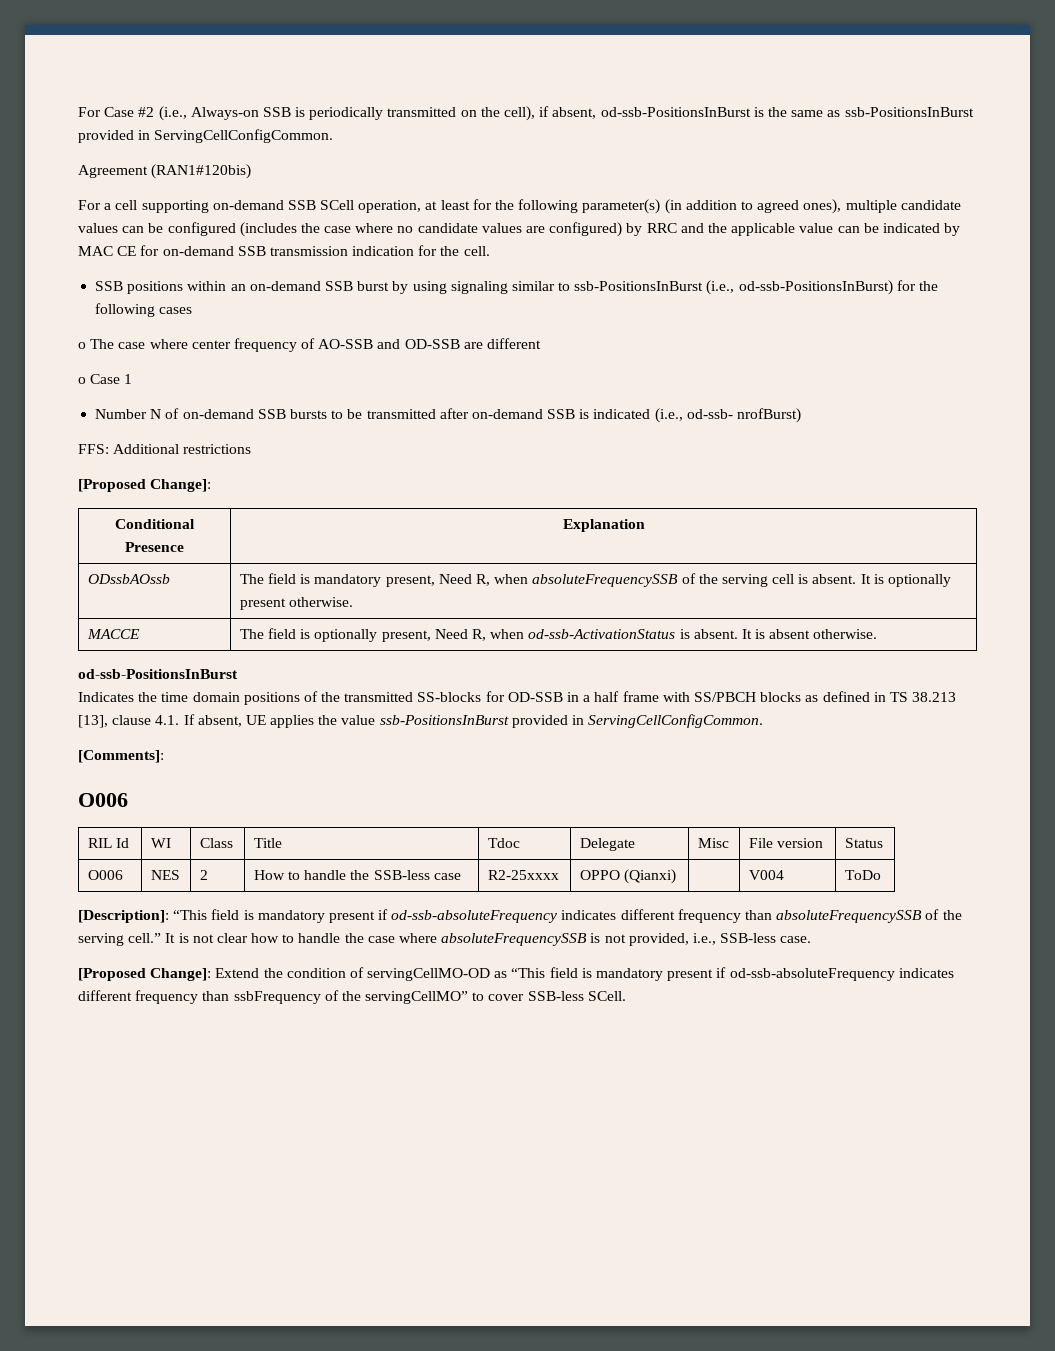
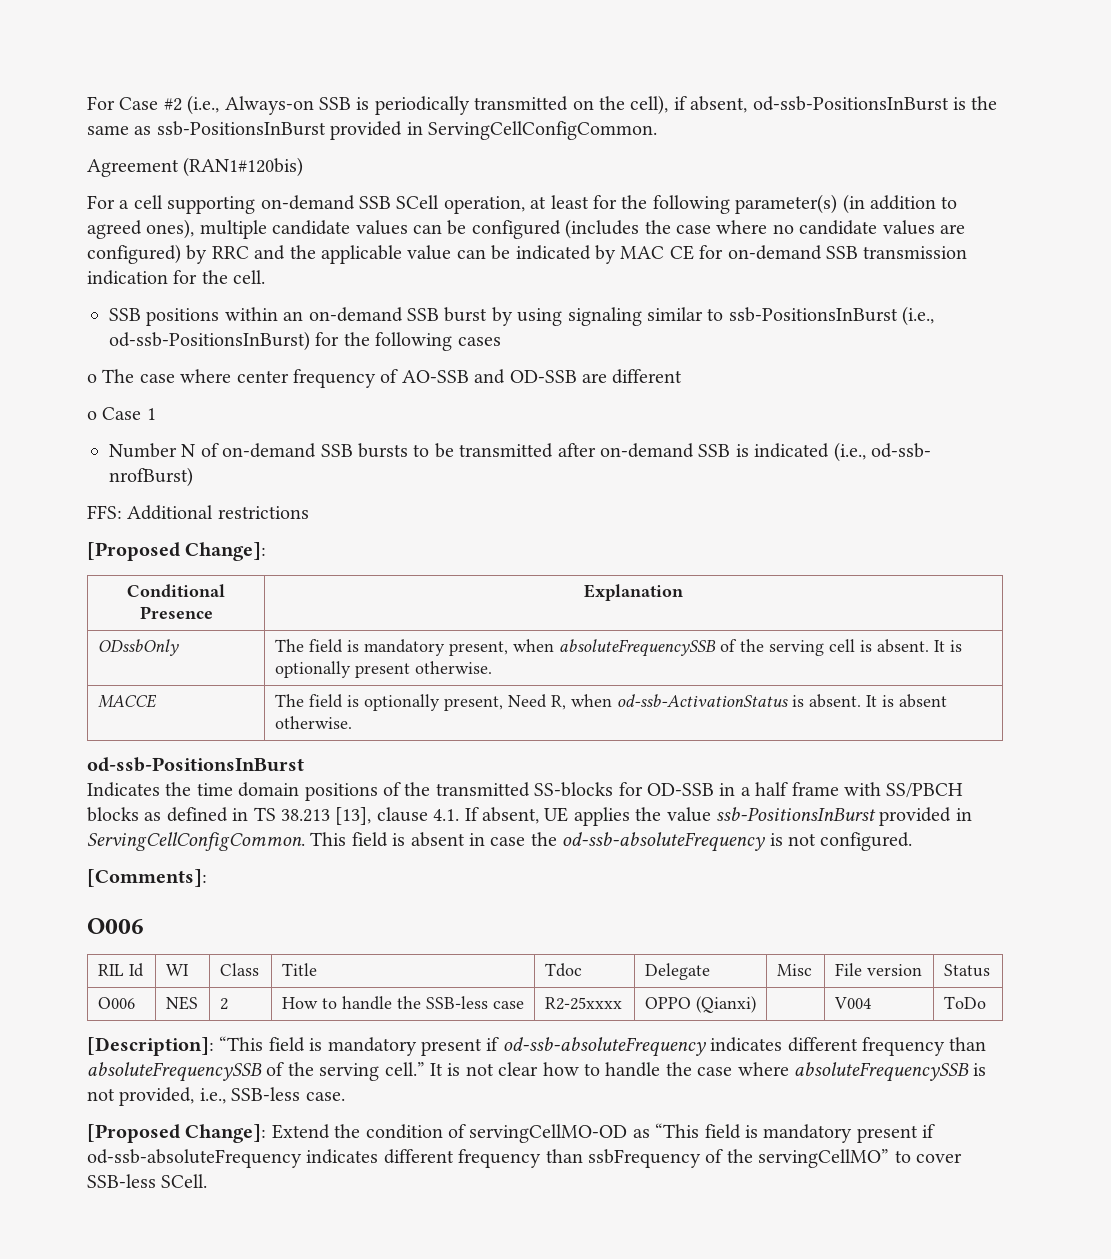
- ODssbAOssb | The field is mandatory present, Need R, when absoluteFrequencySSB of the serving cell is absent. It is optionally present otherwise.
+ ODssbOnly | The field is mandatory present, when absoluteFrequencySSB of the serving cell is absent. It is optionally present otherwise.
+ This field is absent in case the od-ssb-absoluteFrequency is not configured.

